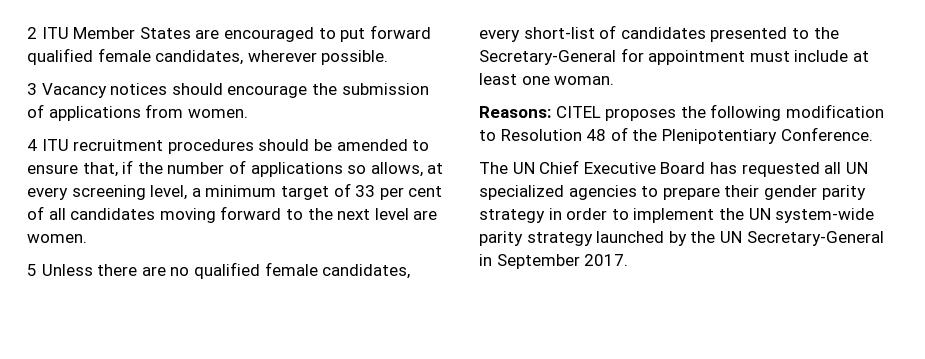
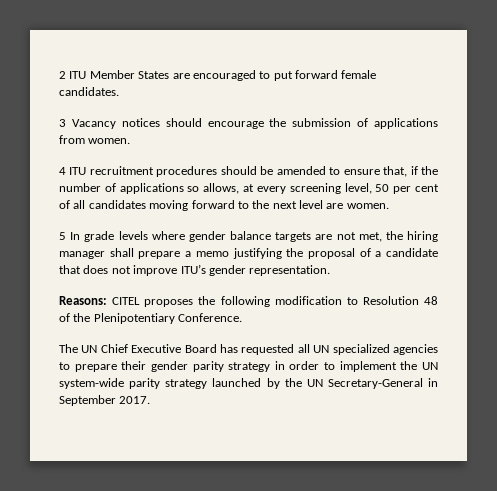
- 2 ITU Member States are encouraged to put forward qualified female candidates, wherever possible.
+ 2 ITU Member States are encouraged to put forward female candidates.
- 4 ITU recruitment procedures should be amended to ensure that, if the number of applications so allows, at every screening level, a minimum target of 33 per cent of all candidates moving forward to the next level are women.
+ 4 ITU recruitment procedures should be amended to ensure that, if the number of applications so allows, at every screening level, 50 per cent of all candidates moving forward to the next level are women.
- 5 Unless there are no qualified female candidates, every short-list of candidates presented to the Secretary-General for appointment must include at least one woman.
+ 5 In grade levels where gender balance targets are not met, the hiring manager shall prepare a memo justifying the proposal of a candidate that does not improve ITU’s gender representation.

